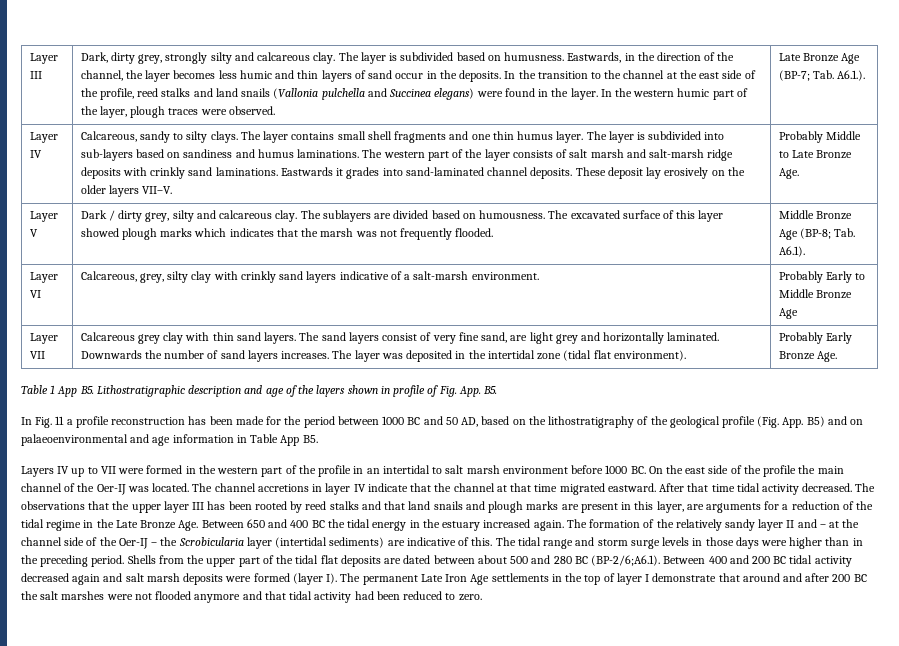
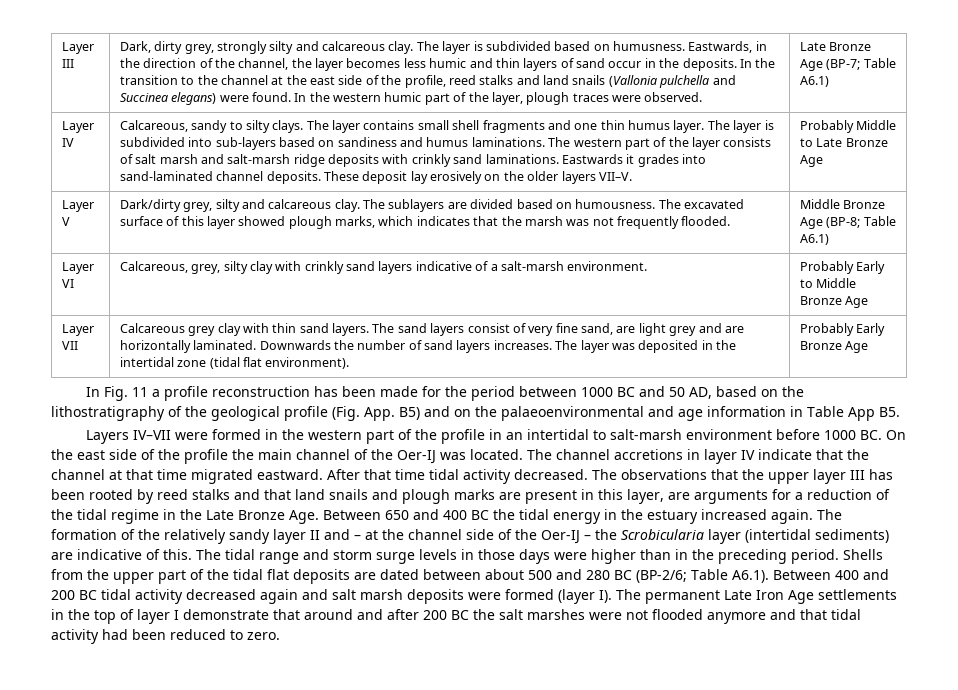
- In the transition to the channel at the east side of the profile, reed stalks and land snails (Vallonia pulchella and Succinea elegans) were found in the layer.
+ In the transition to the channel at the east side of the profile, reed stalks and land snails (Vallonia pulchella and Succinea elegans) were found.
- Late Bronze Age (BP-7; Tab. A6.1.).
+ Late Bronze Age (BP-7; Table A6.1)
- Probably Middle to Late Bronze Age.
+ Probably Middle to Late Bronze Age
- Dark / dirty grey, silty and calcareous clay.
+ Dark/dirty grey, silty and calcareous clay.
- The excavated surface of this layer showed plough marks which indicates that the marsh was not frequently flooded.
+ The excavated surface of this layer showed plough marks, which indicates that the marsh was not frequently flooded.
- Middle Bronze Age (BP-8; Tab. A6.1).
+ Middle Bronze Age (BP-8; Table A6.1)
- The sand layers consist of very fine sand, are light grey and horizontally laminated.
+ The sand layers consist of very fine sand, are light grey and are horizontally laminated.
- Probably Early Bronze Age.
- Table 1 App B5. Lithostratigraphic description and age of the layers shown in profile of Fig. App. B5.
+ Probably Early Bronze Age
- In Fig. 11 a profile reconstruction has been made for the period between 1000 BC and 50 AD, based on the lithostratigraphy of the geological profile (Fig. App. B5) and on palaeoenvironmental and age information in Table App B5.
+ In Fig. 11 a profile reconstruction has been made for the period between 1000 BC and 50 AD, based on the lithostratigraphy of the geological profile (Fig. App. B5) and on the palaeoenvironmental and age information in Table App B5.
- Layers IV up to VII were formed in the western part of the profile in an intertidal to salt marsh environment before 1000 BC. On the east side of the profile the main channel of the Oer-IJ was located.
+ Layers IV–VII were formed in the western part of the profile in an intertidal to salt-marsh environment before 1000 BC. On the east side of the profile the main channel of the Oer-IJ was located.
- Shells from the upper part of the tidal flat deposits are dated between about 500 and 280 BC (BP-2/6;A6.1). Between 400 and 200 BC tidal activity decreased again and salt marsh deposits were formed (layer I). The permanent Late Iron Age settlements in the top of layer I demonstrate that around and after 200 BC the salt marshes were not flooded anymore and that tidal activity had been reduced to zero.
+ Shells from the upper part of the tidal flat deposits are dated between about 500 and 280 BC (BP-2/6; Table A6.1). Between 400 and 200 BC tidal activity decreased again and salt marsh deposits were formed (layer I). The permanent Late Iron Age settlements in the top of layer I demonstrate that around and after 200 BC the salt marshes were not flooded anymore and that tidal activity had been reduced to zero.

